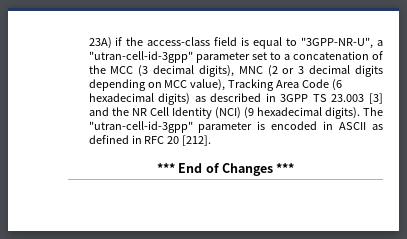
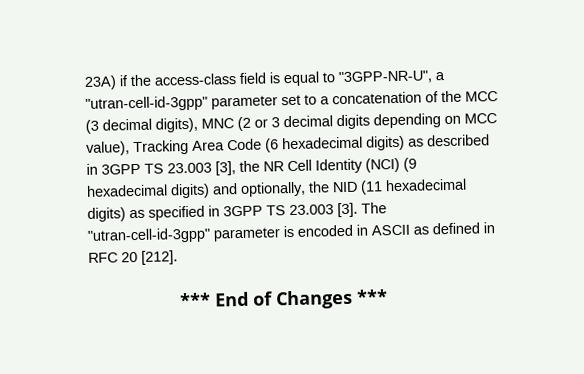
- 23A) if the access-class field is equal to "3GPP-NR-U", a "utran-cell-id-3gpp" parameter set to a concatenation of the MCC (3 decimal digits), MNC (2 or 3 decimal digits depending on MCC value), Tracking Area Code (6 hexadecimal digits) as described in 3GPP TS 23.003 [3] and the NR Cell Identity (NCI) (9 hexadecimal digits).
+ 23A) if the access-class field is equal to "3GPP-NR-U", a "utran-cell-id-3gpp" parameter set to a concatenation of the MCC (3 decimal digits), MNC (2 or 3 decimal digits depending on MCC value), Tracking Area Code (6 hexadecimal digits) as described in 3GPP TS 23.003 [3], the NR Cell Identity (NCI) (9 hexadecimal digits) and optionally, the NID (11 hexadecimal digits) as specified in 3GPP TS 23.003 [3].

